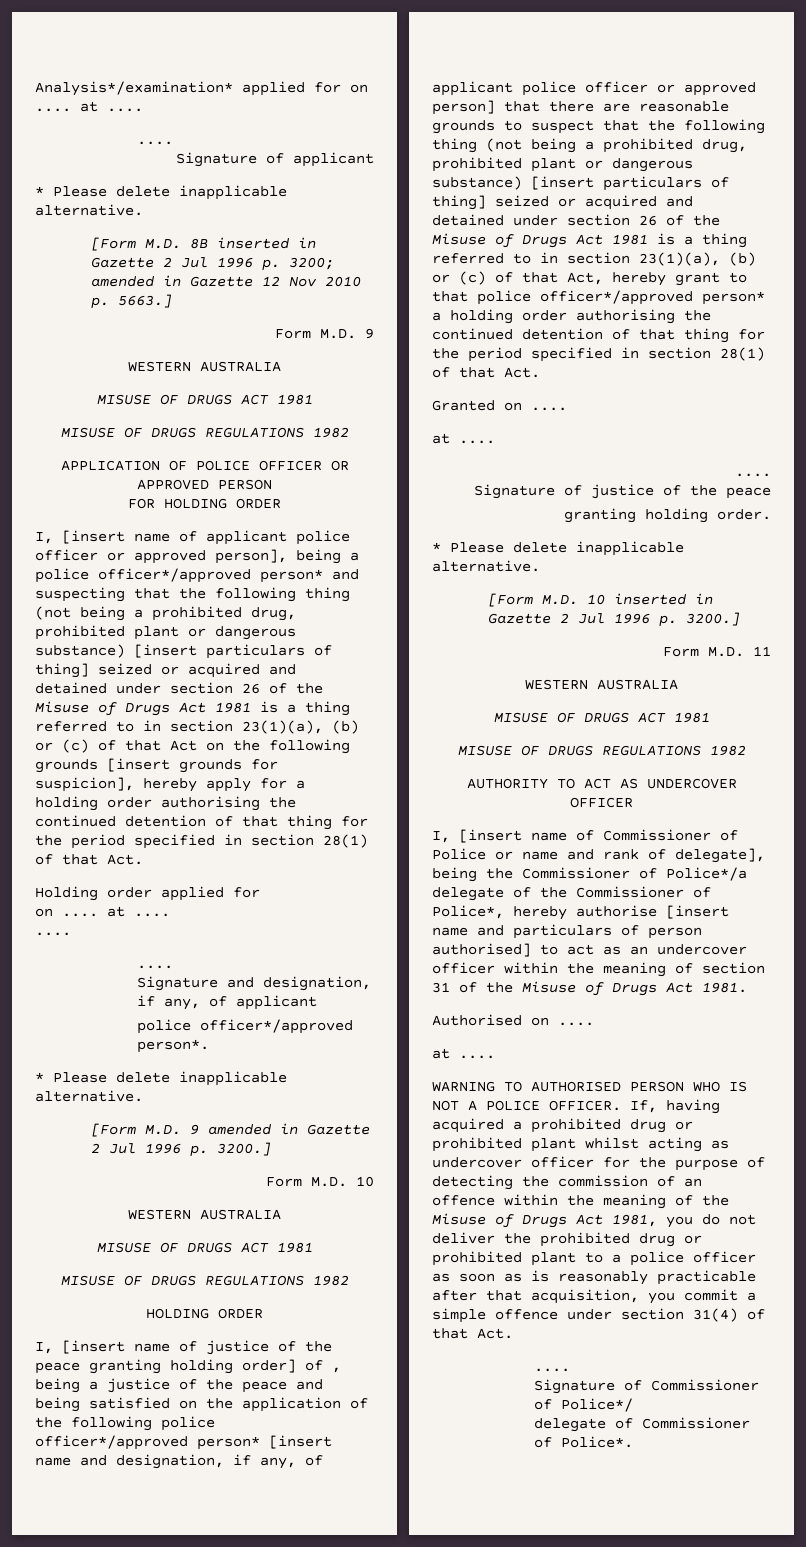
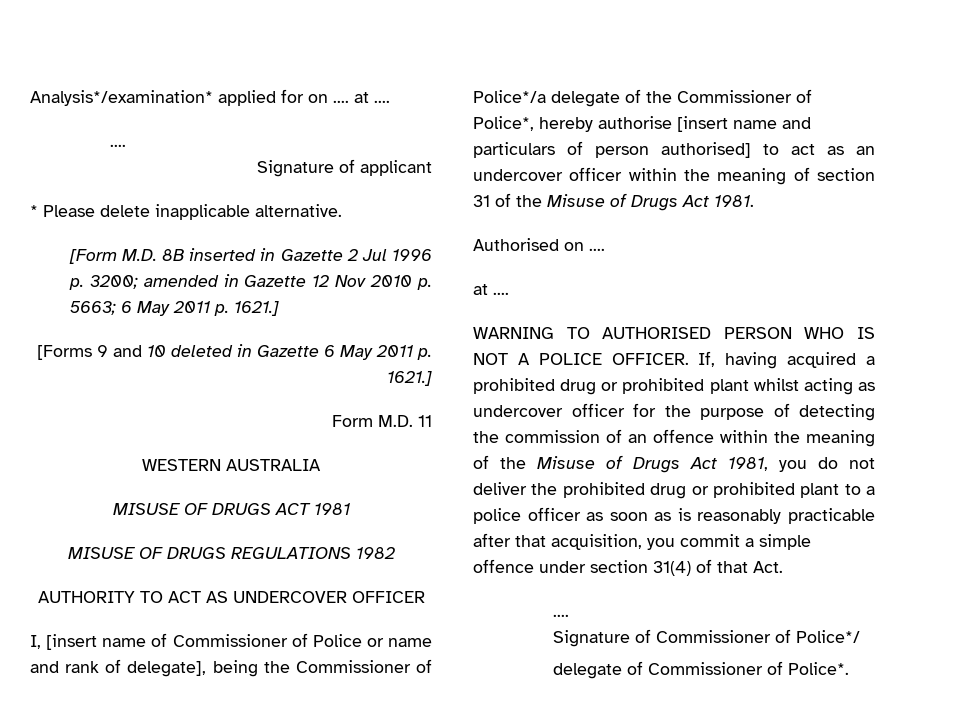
- [Form M.D. 8B inserted in Gazette 2 Jul 1996 p. 3200; amended in Gazette 12 Nov 2010 p. 5663.]
- Form M.D. 9
- WESTERN AUSTRALIA
- MISUSE OF DRUGS ACT 1981
- MISUSE OF DRUGS REGULATIONS 1982
- APPLICATION OF POLICE OFFICER OR APPROVED PERSON
- FOR HOLDING ORDER
- I, [insert name of applicant police officer or approved person], being a police officer*/approved person* and suspecting that the following thing (not being a prohibited drug, prohibited plant or dangerous substance) [insert particulars of thing] seized or acquired and detained under section 26 of the Misuse of Drugs Act 1981 is a thing referred to in section 23(1)(a), (b) or (c) of that Act on the following grounds [insert grounds for suspicion], hereby apply for a holding order authorising the continued detention of that thing for the period specified in section 28(1) of that Act.
- Holding order applied for
- on .... at ....
- ....
- ....
- Signature and designation, if any, of applicant
- police officer*/approved person*.
- * Please delete inapplicable alternative.
- [Form M.D. 9 amended in Gazette 2 Jul 1996 p. 3200.]
- Form M.D. 10
- WESTERN AUSTRALIA
- MISUSE OF DRUGS ACT 1981
- MISUSE OF DRUGS REGULATIONS 1982
- HOLDING ORDER
- I, [insert name of justice of the peace granting holding order] of , being a justice of the peace and being satisfied on the application of the following police officer*/approved person* [insert name and designation, if any, of applicant police officer or approved person] that there are reasonable grounds to suspect that the following thing (not being a prohibited drug, prohibited plant or dangerous substance) [insert particulars of thing] seized or acquired and detained under section 26 of the Misuse of Drugs Act 1981 is a thing referred to in section 23(1)(a), (b) or (c) of that Act, hereby grant to that police officer*/approved person* a holding order authorising the continued detention of that thing for the period specified in section 28(1) of that Act.
- Granted on ....
- at ....
- ....
- Signature of justice of the peace
- granting holding order.
- * Please delete inapplicable alternative.
- [Form M.D. 10 inserted in Gazette 2 Jul 1996 p. 3200.]
+ [Form M.D. 8B inserted in Gazette 2 Jul 1996 p. 3200; amended in Gazette 12 Nov 2010 p. 5663; 6 May 2011 p. 1621.]
+ [Forms 9 and 10 deleted in Gazette 6 May 2011 p. 1621.]

